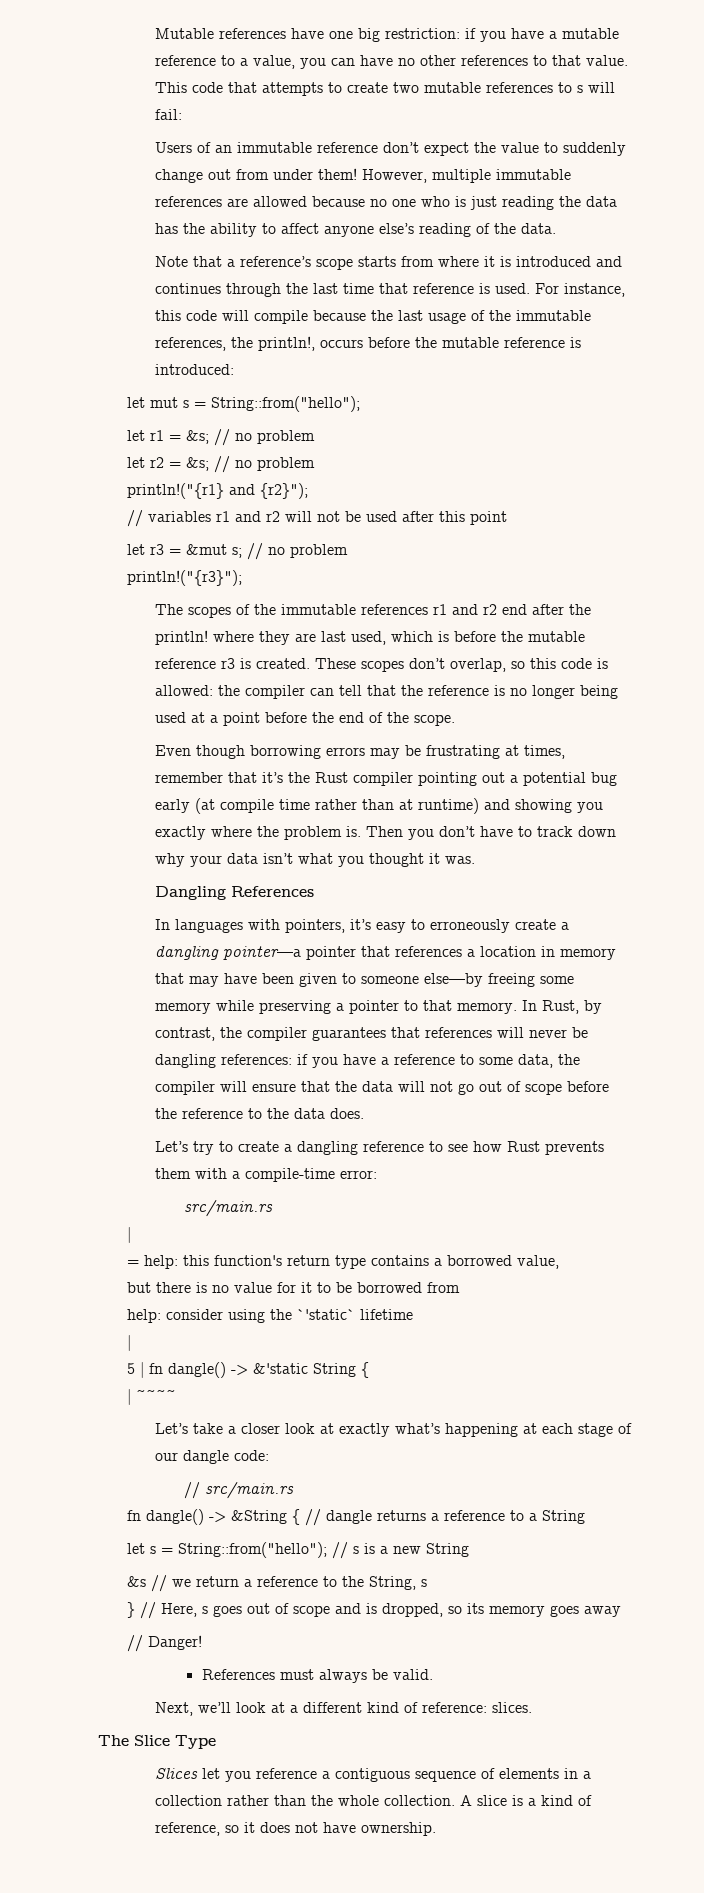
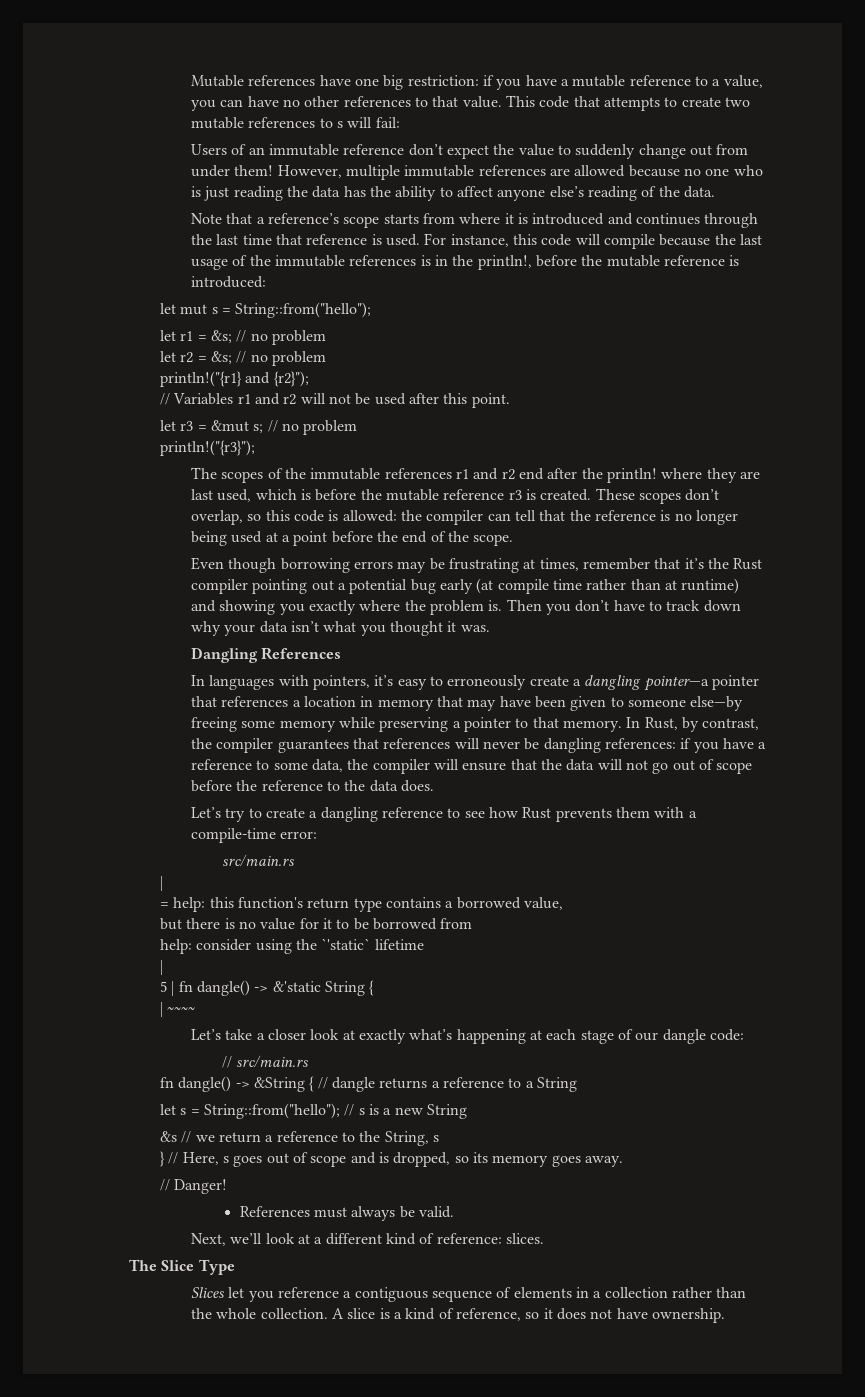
- For instance, this code will compile because the last usage of the immutable references, the println!, occurs before the mutable reference is introduced:
+ For instance, this code will compile because the last usage of the immutable references is in the println!, before the mutable reference is introduced:
- // variables r1 and r2 will not be used after this point
+ // Variables r1 and r2 will not be used after this point.
- } // Here, s goes out of scope and is dropped, so its memory goes away
+ } // Here, s goes out of scope and is dropped, so its memory goes away.

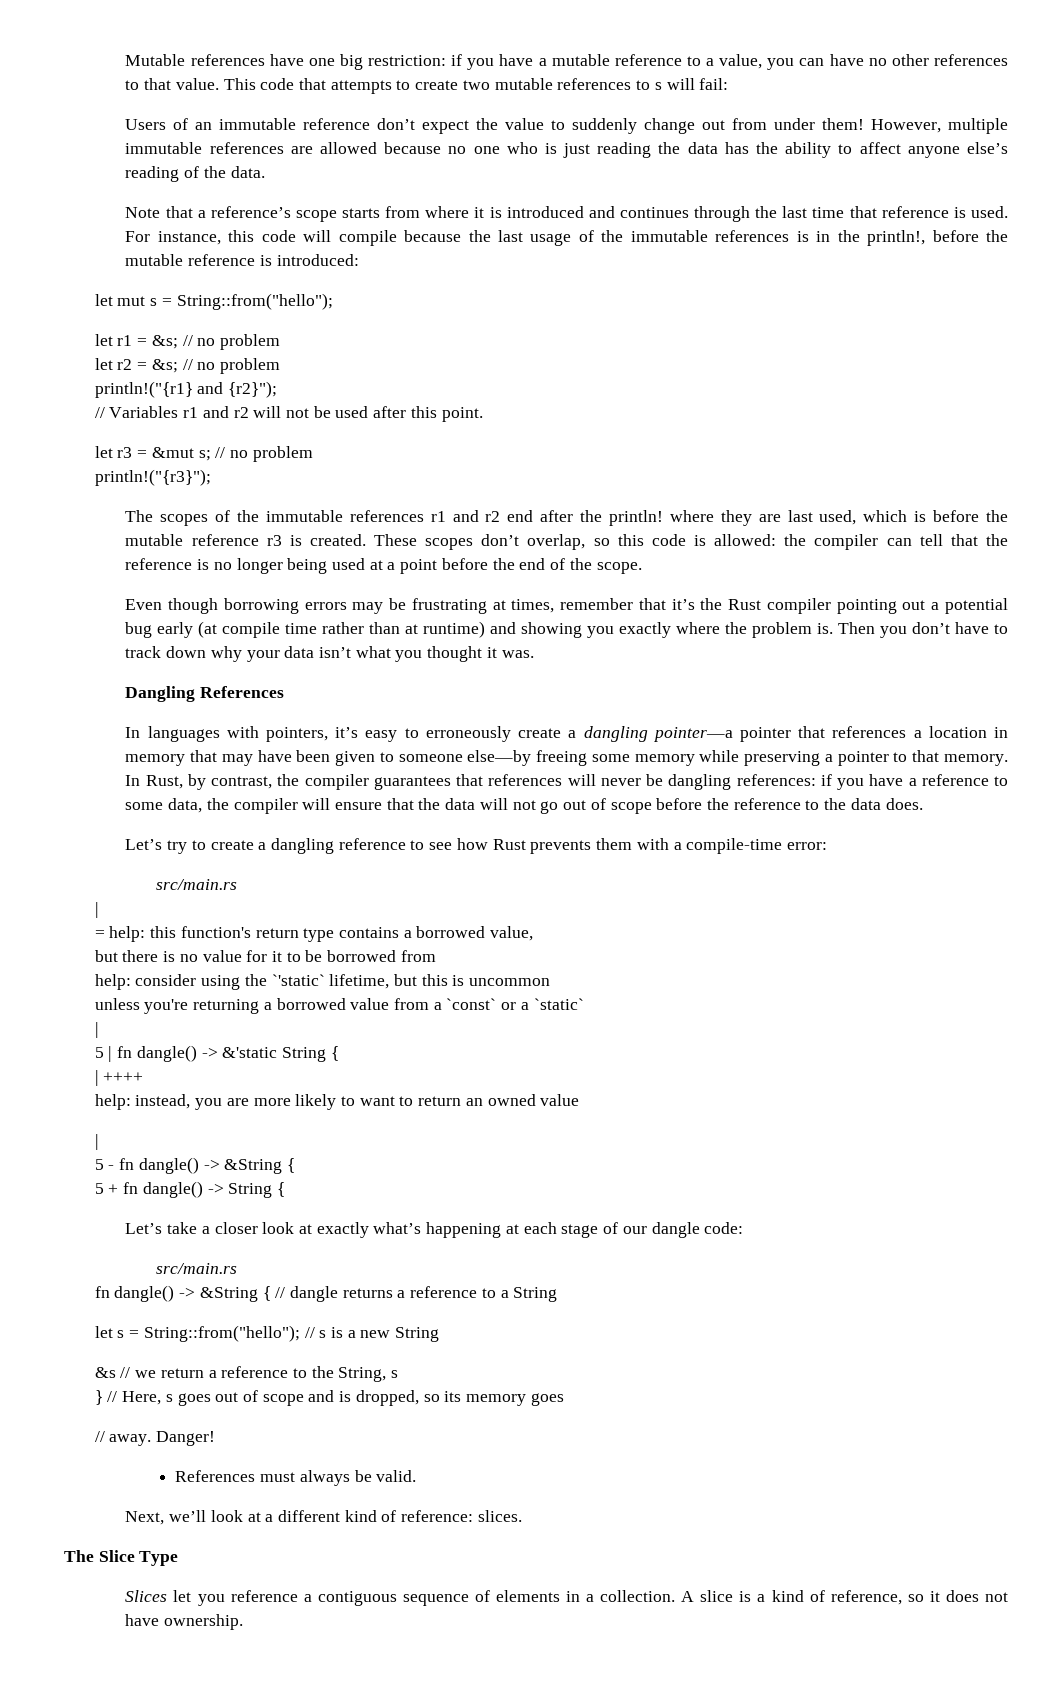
- help: consider using the `'static` lifetime
+ help: consider using the `'static` lifetime, but this is uncommon
+ unless you're returning a borrowed value from a `const` or a `static`
- | ~~~~
+ | ++++
+ help: instead, you are more likely to want to return an owned value
+ |
+ 5 - fn dangle() -> &String {
+ 5 + fn dangle() -> String {
  Let’s take a closer look at exactly what’s happening at each stage of our dangle code:
- // src/main.rs
+ src/main.rs
- } // Here, s goes out of scope and is dropped, so its memory goes away.
- // Danger!
+ } // Here, s goes out of scope and is dropped, so its memory goes
+ // away. Danger!
- Slices let you reference a contiguous sequence of elements in a collection rather than the whole collection.
+ Slices let you reference a contiguous sequence of elements in a collection.

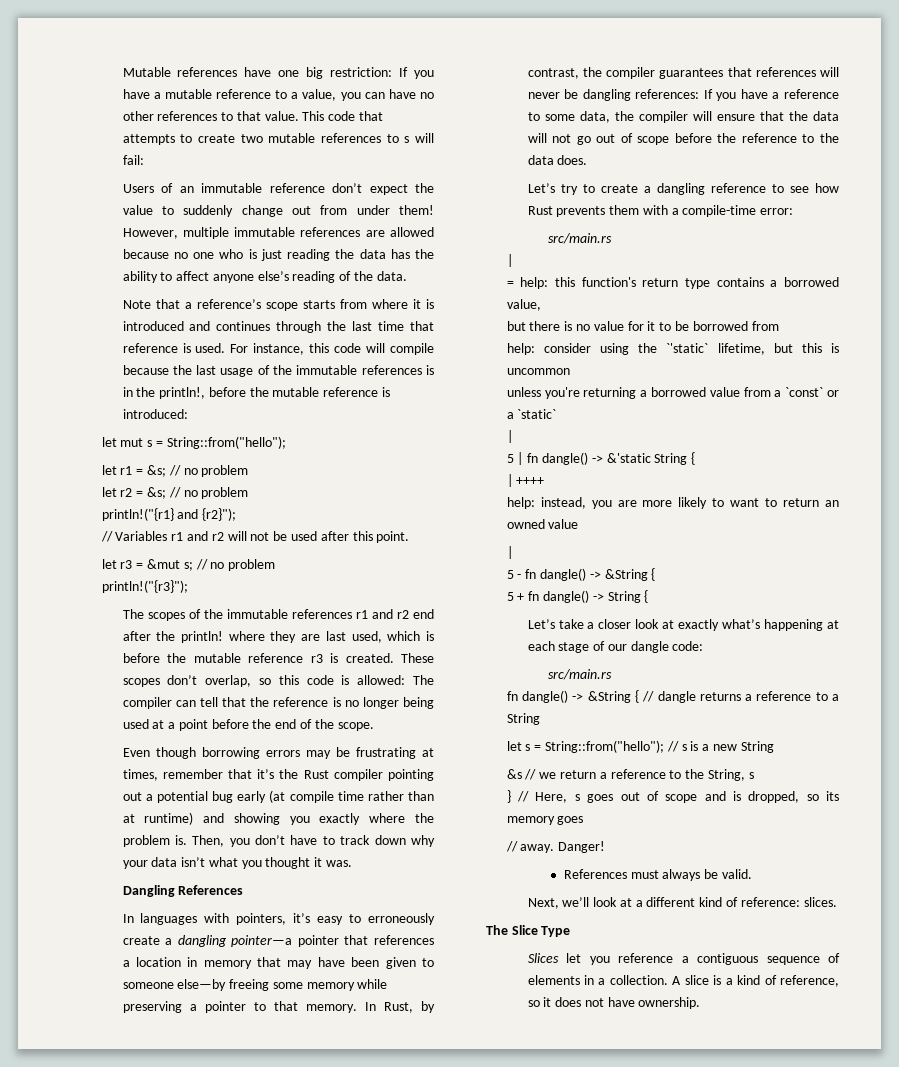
- Mutable references have one big restriction: if you have a mutable reference to a value, you can have no other references to that value.
+ Mutable references have one big restriction: If you have a mutable reference to a value, you can have no other references to that value.
- These scopes don’t overlap, so this code is allowed: the compiler can tell that the reference is no longer being used at a point before the end of the scope.
+ These scopes don’t overlap, so this code is allowed: The compiler can tell that the reference is no longer being used at a point before the end of the scope.
- Then you don’t have to track down why your data isn’t what you thought it was.
+ Then, you don’t have to track down why your data isn’t what you thought it was.
- In Rust, by contrast, the compiler guarantees that references will never be dangling references: if you have a reference to some data, the compiler will ensure that the data will not go out of scope before the reference to the data does.
+ In Rust, by contrast, the compiler guarantees that references will never be dangling references: If you have a reference to some data, the compiler will ensure that the data will not go out of scope before the reference to the data does.

